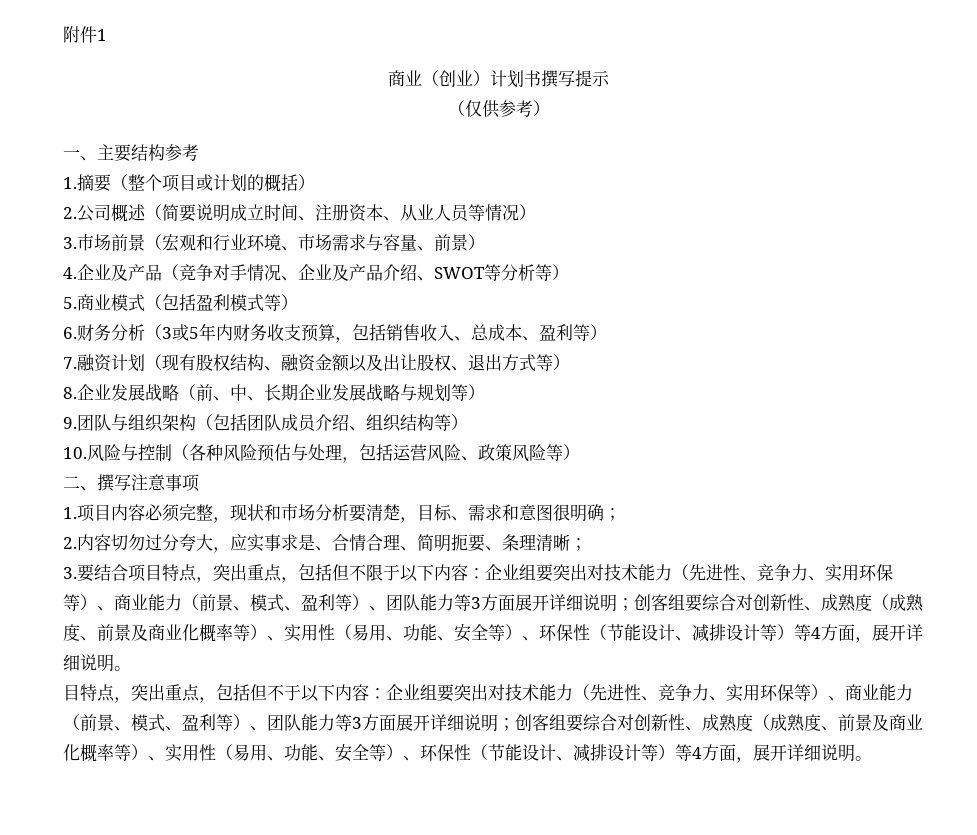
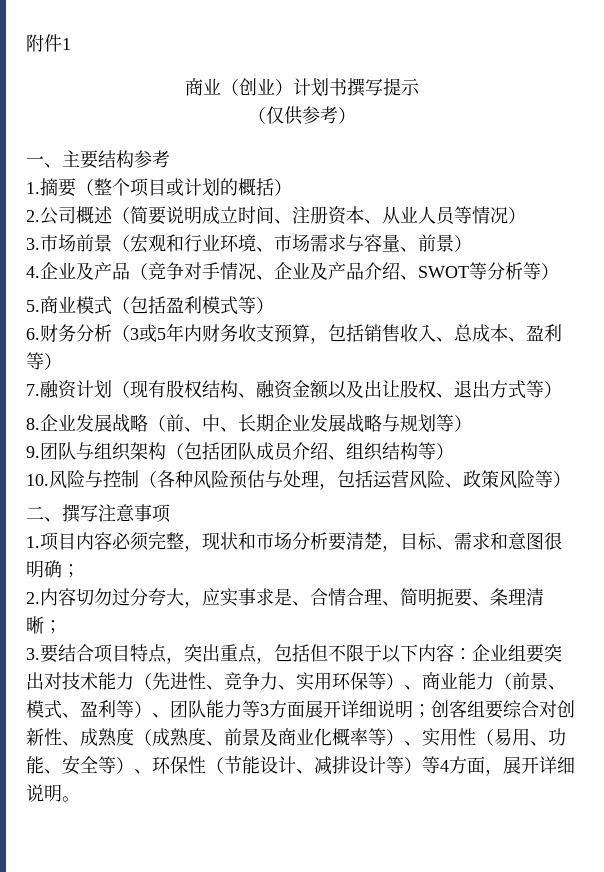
- 目特点，突出重点，包括但不于以下内容：企业组要突出对技术能力（先进性、竞争力、实用环保等）、商业能力（前景、模式、盈利等）、团队能力等3方面展开详细说明；创客组要综合对创新性、成熟度（成熟度、前景及商业化概率等）、实用性（易用、功能、安全等）、环保性（节能设计、减排设计等）等4方面，展开详细说明。

